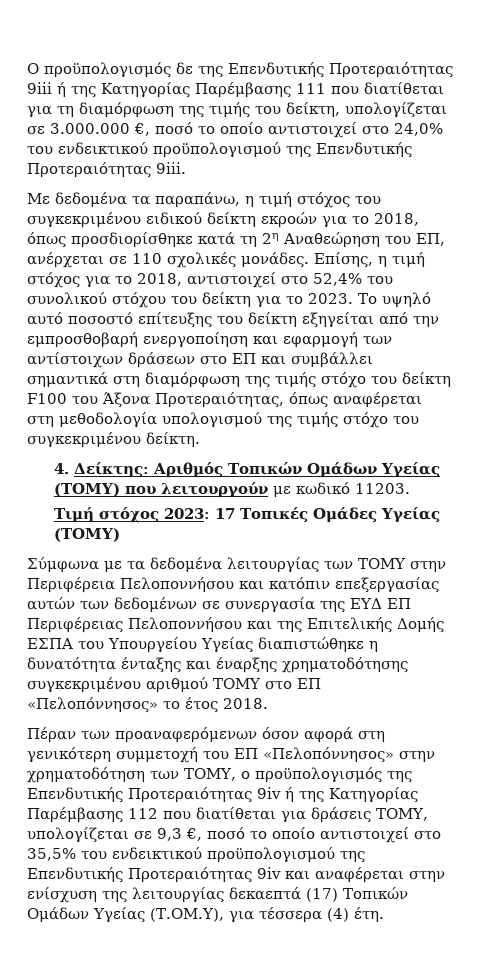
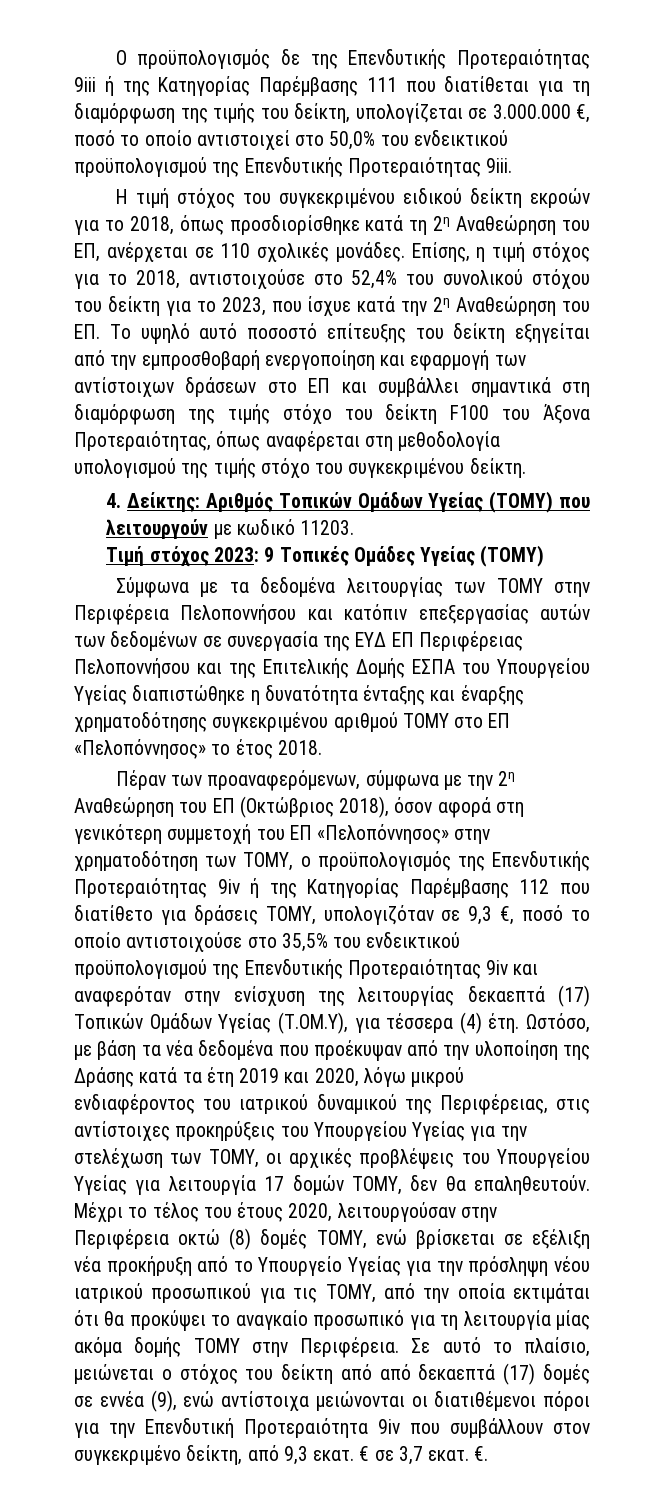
- Ο προϋπολογισμός δε της Επενδυτικής Προτεραιότητας 9iii ή της Κατηγορίας Παρέμβασης 111 που διατίθεται για τη διαμόρφωση της τιμής του δείκτη, υπολογίζεται σε 3.000.000 €, ποσό το οποίο αντιστοιχεί στο 24,0% του ενδεικτικού προϋπολογισμού της Επενδυτικής Προτεραιότητας 9iii.
+ Ο προϋπολογισμός δε της Επενδυτικής Προτεραιότητας 9iii ή της Κατηγορίας Παρέμβασης 111 που διατίθεται για τη διαμόρφωση της τιμής του δείκτη, υπολογίζεται σε 3.000.000 €, ποσό το οποίο αντιστοιχεί στο 50,0% του ενδεικτικού προϋπολογισμού της Επενδυτικής Προτεραιότητας 9iii.
- Με δεδομένα τα παραπάνω, η τιμή στόχος του συγκεκριμένου ειδικού δείκτη εκροών για το 2018, όπως προσδιορίσθηκε κατά τη 2η Αναθεώρηση του ΕΠ, ανέρχεται σε 110 σχολικές μονάδες.
+ Η τιμή στόχος του συγκεκριμένου ειδικού δείκτη εκροών για το 2018, όπως προσδιορίσθηκε κατά τη 2η Αναθεώρηση του ΕΠ, ανέρχεται σε 110 σχολικές μονάδες.
- Επίσης, η τιμή στόχος για το 2018, αντιστοιχεί στο 52,4% του συνολικού στόχου του δείκτη για το 2023. Το υψηλό αυτό ποσοστό επίτευξης του δείκτη εξηγείται από την εμπροσθοβαρή ενεργοποίηση και εφαρμογή των αντίστοιχων δράσεων στο ΕΠ και συμβάλλει σημαντικά στη διαμόρφωση της τιμής στόχο του δείκτη F100 του Άξονα Προτεραιότητας, όπως αναφέρεται στη μεθοδολογία υπολογισμού της τιμής στόχο του συγκεκριμένου δείκτη.
+ Επίσης, η τιμή στόχος για το 2018, αντιστοιχούσε στο 52,4% του συνολικού στόχου του δείκτη για το 2023, που ίσχυε κατά την 2η Αναθεώρηση του ΕΠ. Το υψηλό αυτό ποσοστό επίτευξης του δείκτη εξηγείται από την εμπροσθοβαρή ενεργοποίηση και εφαρμογή των αντίστοιχων δράσεων στο ΕΠ και συμβάλλει σημαντικά στη διαμόρφωση της τιμής στόχο του δείκτη F100 του Άξονα Προτεραιότητας, όπως αναφέρεται στη μεθοδολογία υπολογισμού της τιμής στόχο του συγκεκριμένου δείκτη.
- Τιμή στόχος 2023: 17 Τοπικές Ομάδες Υγείας (ΤΟΜΥ)
+ Τιμή στόχος 2023: 9 Τοπικές Ομάδες Υγείας (ΤΟΜΥ)
- Πέραν των προαναφερόμενων όσον αφορά στη γενικότερη συμμετοχή του ΕΠ «Πελοπόννησος» στην χρηματοδότηση των ΤΟΜΥ, ο προϋπολογισμός της Επενδυτικής Προτεραιότητας 9iv ή της Κατηγορίας Παρέμβασης 112 που διατίθεται για δράσεις ΤΟΜΥ, υπολογίζεται σε 9,3 €, ποσό το οποίο αντιστοιχεί στο 35,5% του ενδεικτικού προϋπολογισμού της Επενδυτικής Προτεραιότητας 9iv και αναφέρεται στην ενίσχυση της λειτουργίας δεκαεπτά (17) Τοπικών Ομάδων Υγείας (Τ.ΟΜ.Υ), για τέσσερα (4) έτη.
+ Πέραν των προαναφερόμενων, σύμφωνα με την 2η Αναθεώρηση του ΕΠ (Οκτώβριος 2018), όσον αφορά στη γενικότερη συμμετοχή του ΕΠ «Πελοπόννησος» στην χρηματοδότηση των ΤΟΜΥ, ο προϋπολογισμός της Επενδυτικής Προτεραιότητας 9iv ή της Κατηγορίας Παρέμβασης 112 που διατίθετο για δράσεις ΤΟΜΥ, υπολογιζόταν σε 9,3 €, ποσό το οποίο αντιστοιχούσε στο 35,5% του ενδεικτικού προϋπολογισμού της Επενδυτικής Προτεραιότητας 9iv και αναφερόταν στην ενίσχυση της λειτουργίας δεκαεπτά (17) Τοπικών Ομάδων Υγείας (Τ.ΟΜ.Υ), για τέσσερα (4) έτη.
+ Ωστόσο, με βάση τα νέα δεδομένα που προέκυψαν από την υλοποίηση της Δράσης κατά τα έτη 2019 και 2020, λόγω μικρού ενδιαφέροντος του ιατρικού δυναμικού της Περιφέρειας, στις αντίστοιχες προκηρύξεις του Υπουργείου Υγείας για την στελέχωση των ΤΟΜΥ, οι αρχικές προβλέψεις του Υπουργείου Υγείας για λειτουργία 17 δομών ΤΟΜΥ, δεν θα επαληθευτούν. Μέχρι το τέλος του έτους 2020, λειτουργούσαν στην Περιφέρεια οκτώ (8) δομές ΤΟΜΥ, ενώ βρίσκεται σε εξέλιξη νέα προκήρυξη από το Υπουργείο Υγείας για την πρόσληψη νέου ιατρικού προσωπικού για τις ΤΟΜΥ, από την οποία εκτιμάται ότι θα προκύψει το αναγκαίο προσωπικό για τη λειτουργία μίας ακόμα δομής ΤΟΜΥ στην Περιφέρεια. Σε αυτό το πλαίσιο, μειώνεται ο στόχος του δείκτη από από δεκαεπτά (17) δομές σε εννέα (9), ενώ αντίστοιχα μειώνονται οι διατιθέμενοι πόροι για την Επενδυτική Προτεραιότητα 9iv που συμβάλλουν στον συγκεκριμένο δείκτη, από 9,3 εκατ. € σε 3,7 εκατ. €.

